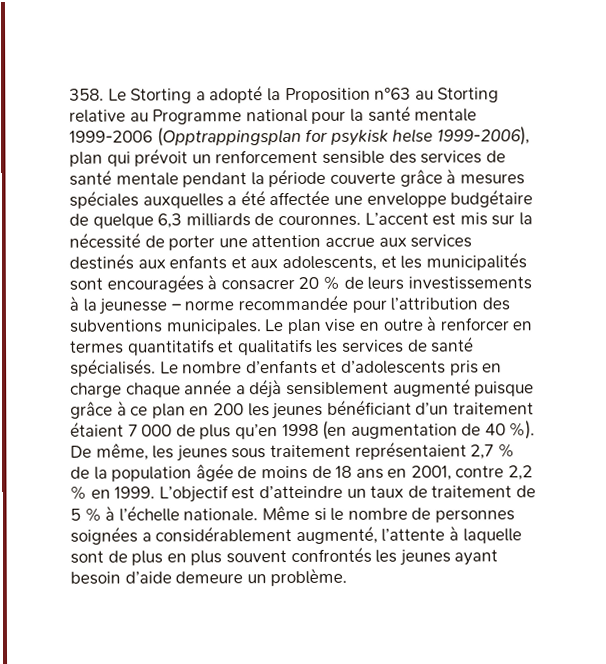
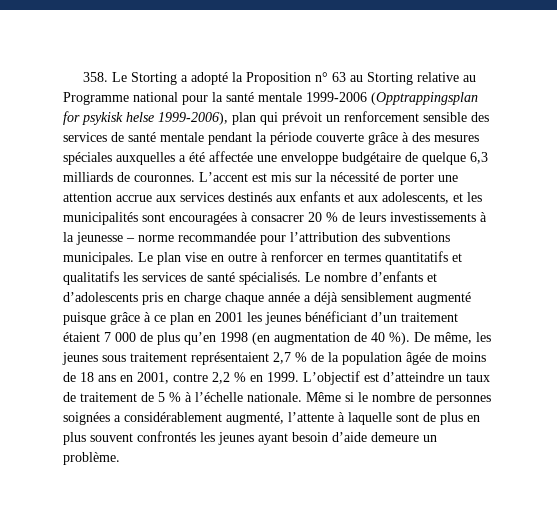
- 358. Le Storting a adopté la Proposition n°63 au Storting relative au Programme national pour la santé mentale 1999-2006 (Opptrappingsplan for psykisk helse 1999-2006), plan qui prévoit un renforcement sensible des services de santé mentale pendant la période couverte grâce à mesures spéciales auxquelles a été affectée une enveloppe budgétaire de quelque 6,3 milliards de couronnes.
+ 358. Le Storting a adopté la Proposition n° 63 au Storting relative au Programme national pour la santé mentale 1999-2006 (Opptrappingsplan for psykisk helse 1999-2006), plan qui prévoit un renforcement sensible des services de santé mentale pendant la période couverte grâce à des mesures spéciales auxquelles a été affectée une enveloppe budgétaire de quelque 6,3 milliards de couronnes.
- Le nombre d’enfants et d’adolescents pris en charge chaque année a déjà sensiblement augmenté puisque grâce à ce plan en 200 les jeunes bénéficiant d’un traitement étaient 7 000 de plus qu’en 1998 (en augmentation de 40 %).
+ Le nombre d’enfants et d’adolescents pris en charge chaque année a déjà sensiblement augmenté puisque grâce à ce plan en 2001 les jeunes bénéficiant d’un traitement étaient 7 000 de plus qu’en 1998 (en augmentation de 40 %).

